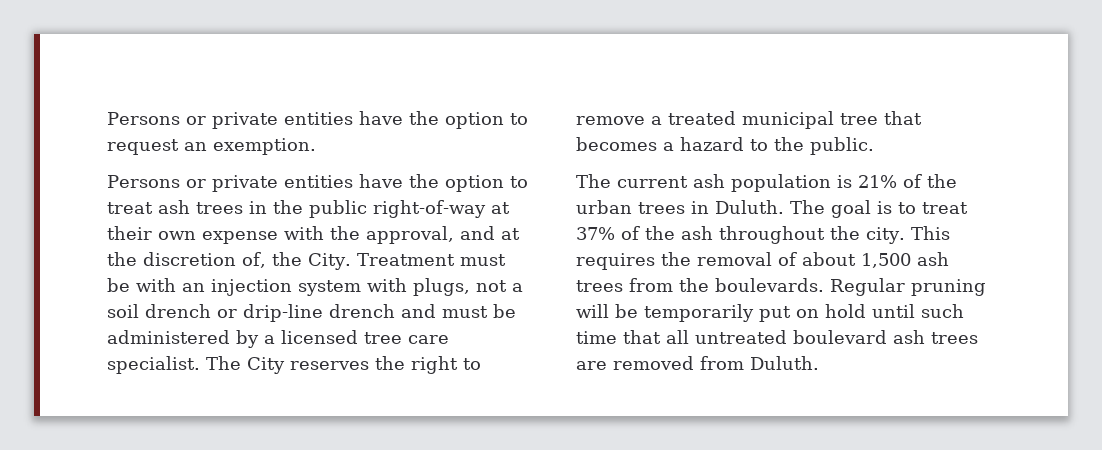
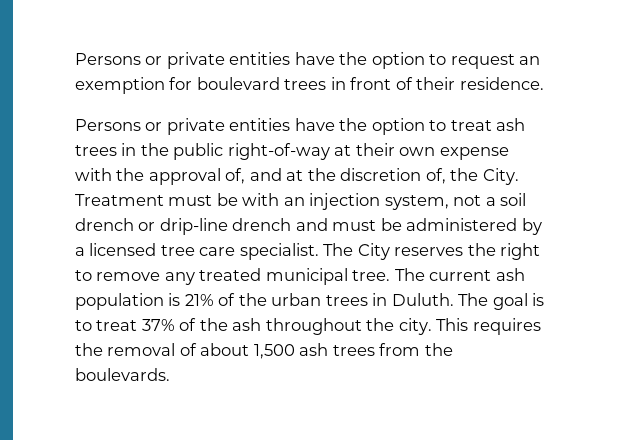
- Persons or private entities have the option to request an exemption.
+ Persons or private entities have the option to request an exemption for boulevard trees in front of their residence.
- Persons or private entities have the option to treat ash trees in the public right-of-way at their own expense with the approval, and at the discretion of, the City.
+ Persons or private entities have the option to treat ash trees in the public right-of-way at their own expense with the approval of, and at the discretion of, the City.
- Treatment must be with an injection system with plugs, not a soil drench or drip-line drench and must be administered by a licensed tree care specialist.
+ Treatment must be with an injection system, not a soil drench or drip-line drench and must be administered by a licensed tree care specialist.
- The City reserves the right to remove a treated municipal tree that becomes a hazard to the public.
- The current ash population is 21% of the urban trees in Duluth.
+ The City reserves the right to remove any treated municipal tree. The current ash population is 21% of the urban trees in Duluth.
- Regular pruning will be temporarily put on hold until such time that all untreated boulevard ash trees are removed from Duluth.

